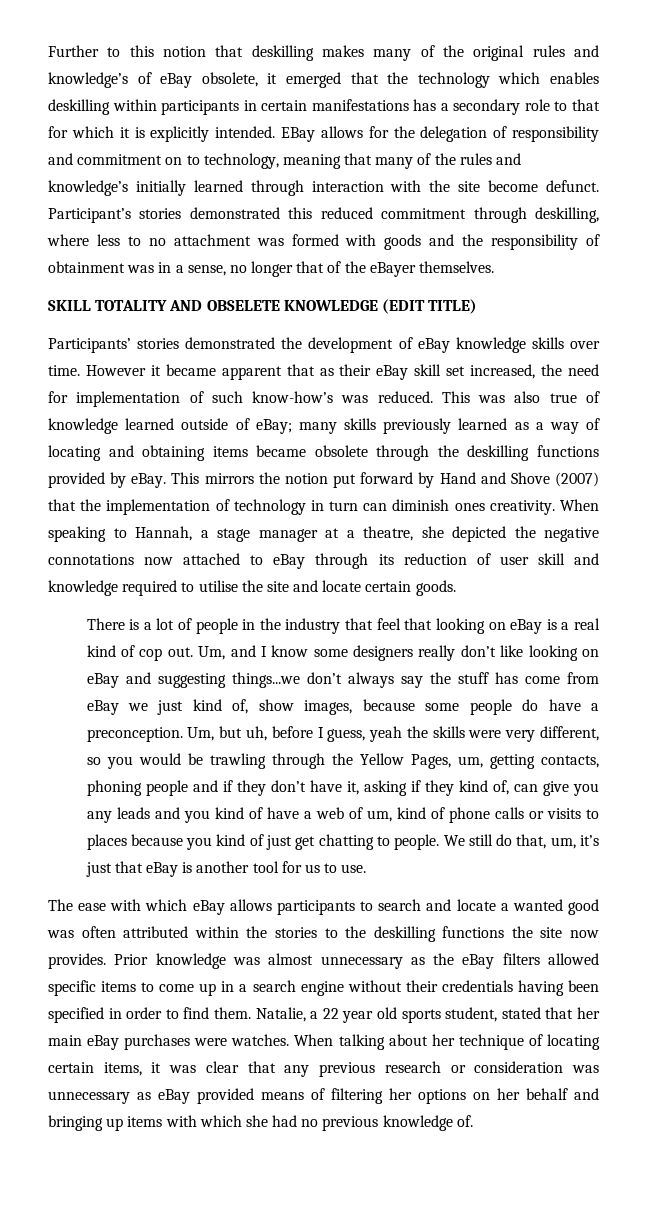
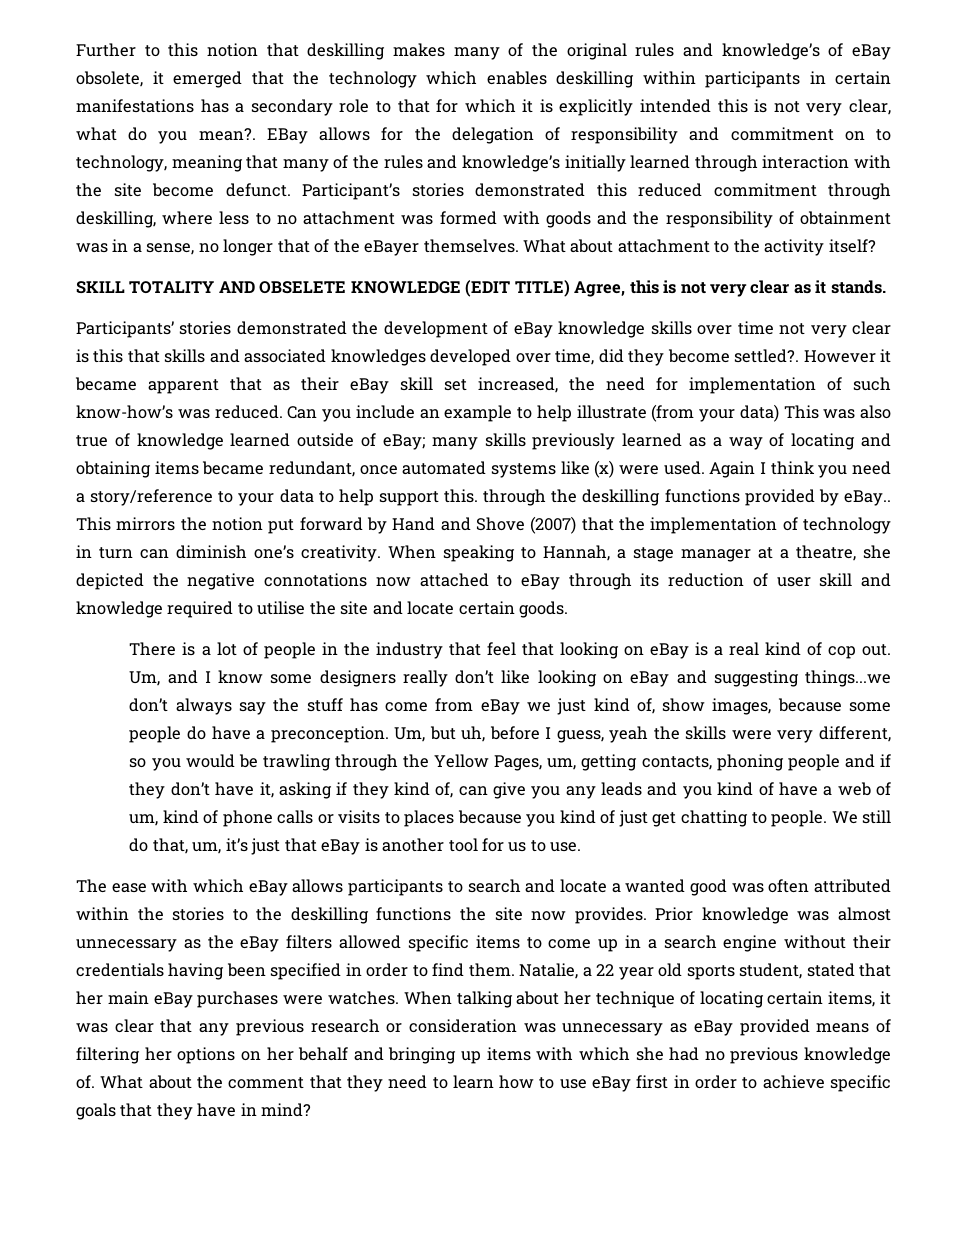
- Further to this notion that deskilling makes many of the original rules and knowledge’s of eBay obsolete, it emerged that the technology which enables deskilling within participants in certain manifestations has a secondary role to that for which it is explicitly intended.
+ Further to this notion that deskilling makes many of the original rules and knowledge’s of eBay obsolete, it emerged that the technology which enables deskilling within participants in certain manifestations has a secondary role to that for which it is explicitly intended this is not very clear, what do you mean?.
+ What about attachment to the activity itself?
- SKILL TOTALITY AND OBSELETE KNOWLEDGE (EDIT TITLE)
+ SKILL TOTALITY AND OBSELETE KNOWLEDGE (EDIT TITLE) Agree, this is not very clear as it stands.
- Participants’ stories demonstrated the development of eBay knowledge skills over time.
+ Participants’ stories demonstrated the development of eBay knowledge skills over time not very clear is this that skills and associated knowledges developed over time, did they become settled?.
- This was also true of knowledge learned outside of eBay; many skills previously learned as a way of locating and obtaining items became obsolete through the deskilling functions provided by eBay.
+ Can you include an example to help illustrate (from your data) This was also true of knowledge learned outside of eBay; many skills previously learned as a way of locating and obtaining items became redundant, once automated systems like (x) were used. Again I think you need a story/reference to your data to help support this. through the deskilling functions provided by eBay..
- This mirrors the notion put forward by Hand and Shove (2007) that the implementation of technology in turn can diminish ones creativity.
+ This mirrors the notion put forward by Hand and Shove (2007) that the implementation of technology in turn can diminish one’s creativity.
+ What about the comment that they need to learn how to use eBay first in order to achieve specific goals that they have in mind?

